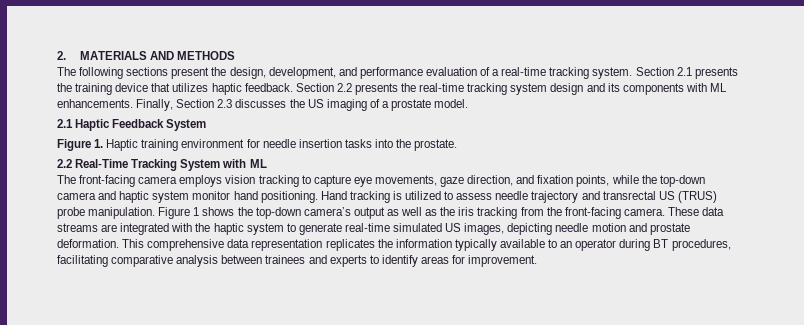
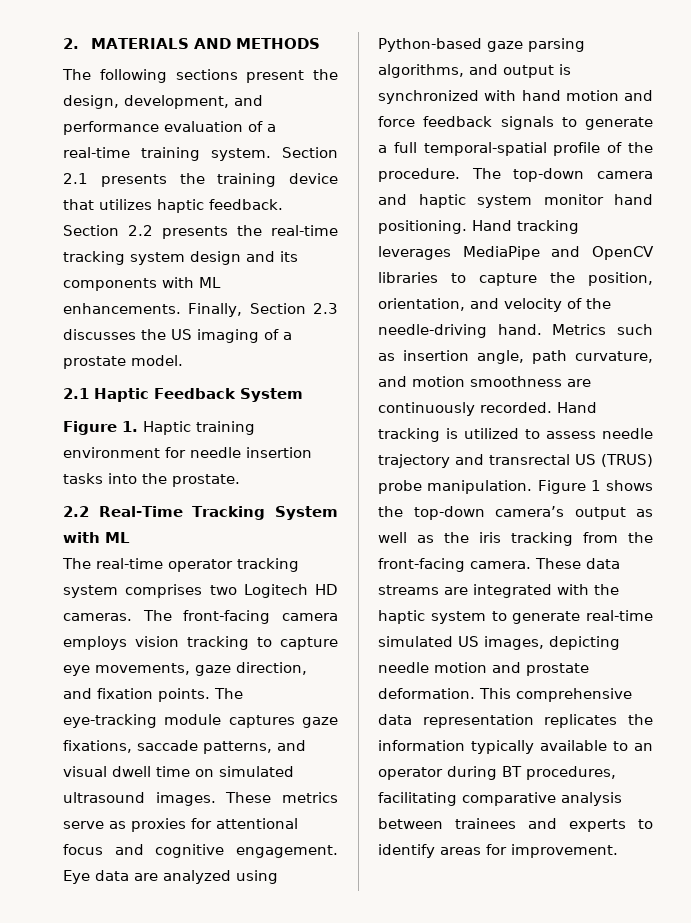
- The following sections present the design, development, and performance evaluation of a real-time tracking system.
+ The following sections present the design, development, and performance evaluation of a real-time training system.
- The front-facing camera employs vision tracking to capture eye movements, gaze direction, and fixation points, while the top-down camera and haptic system monitor hand positioning.
+ The real-time operator tracking system comprises two Logitech HD cameras. The front-facing camera employs vision tracking to capture eye movements, gaze direction, and fixation points. The eye-tracking module captures gaze fixations, saccade patterns, and visual dwell time on simulated ultrasound images. These metrics serve as proxies for attentional focus and cognitive engagement. Eye data are analyzed using Python-based gaze parsing algorithms, and output is synchronized with hand motion and force feedback signals to generate a full temporal-spatial profile of the procedure. The top-down camera and haptic system monitor hand positioning.
- Hand tracking is utilized to assess needle trajectory and transrectal US (TRUS) probe manipulation.
+ Hand tracking leverages MediaPipe and OpenCV libraries to capture the position, orientation, and velocity of the needle-driving hand. Metrics such as insertion angle, path curvature, and motion smoothness are continuously recorded. Hand tracking is utilized to assess needle trajectory and transrectal US (TRUS) probe manipulation.

